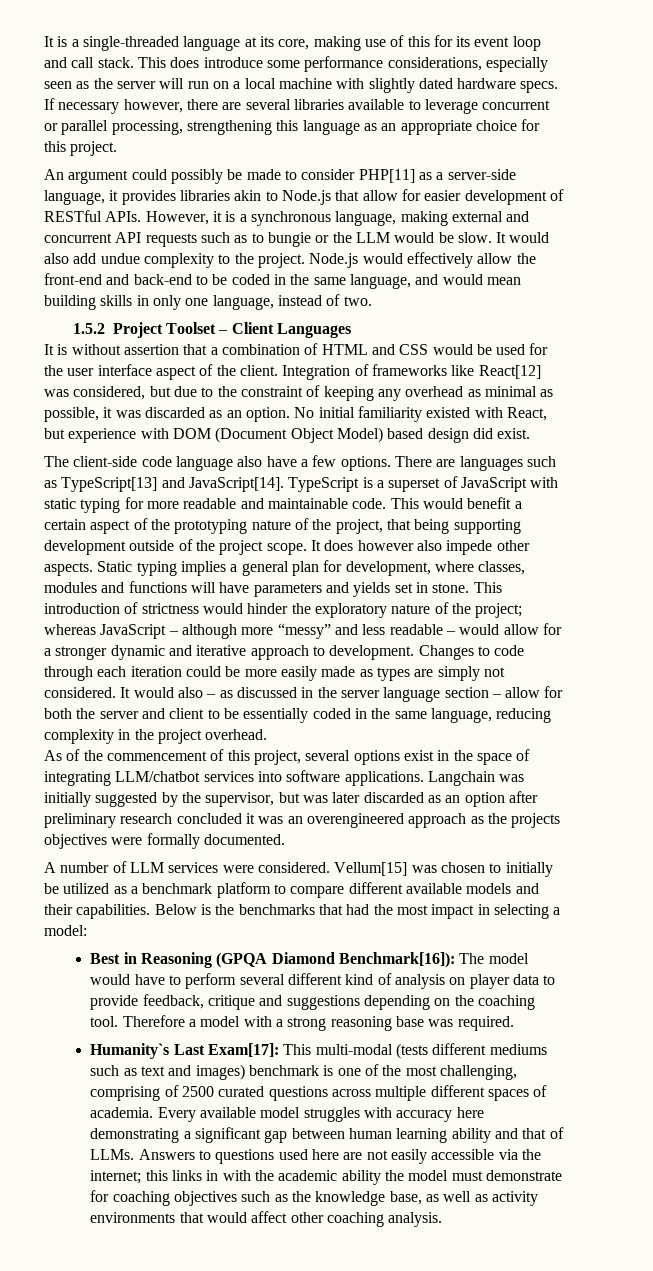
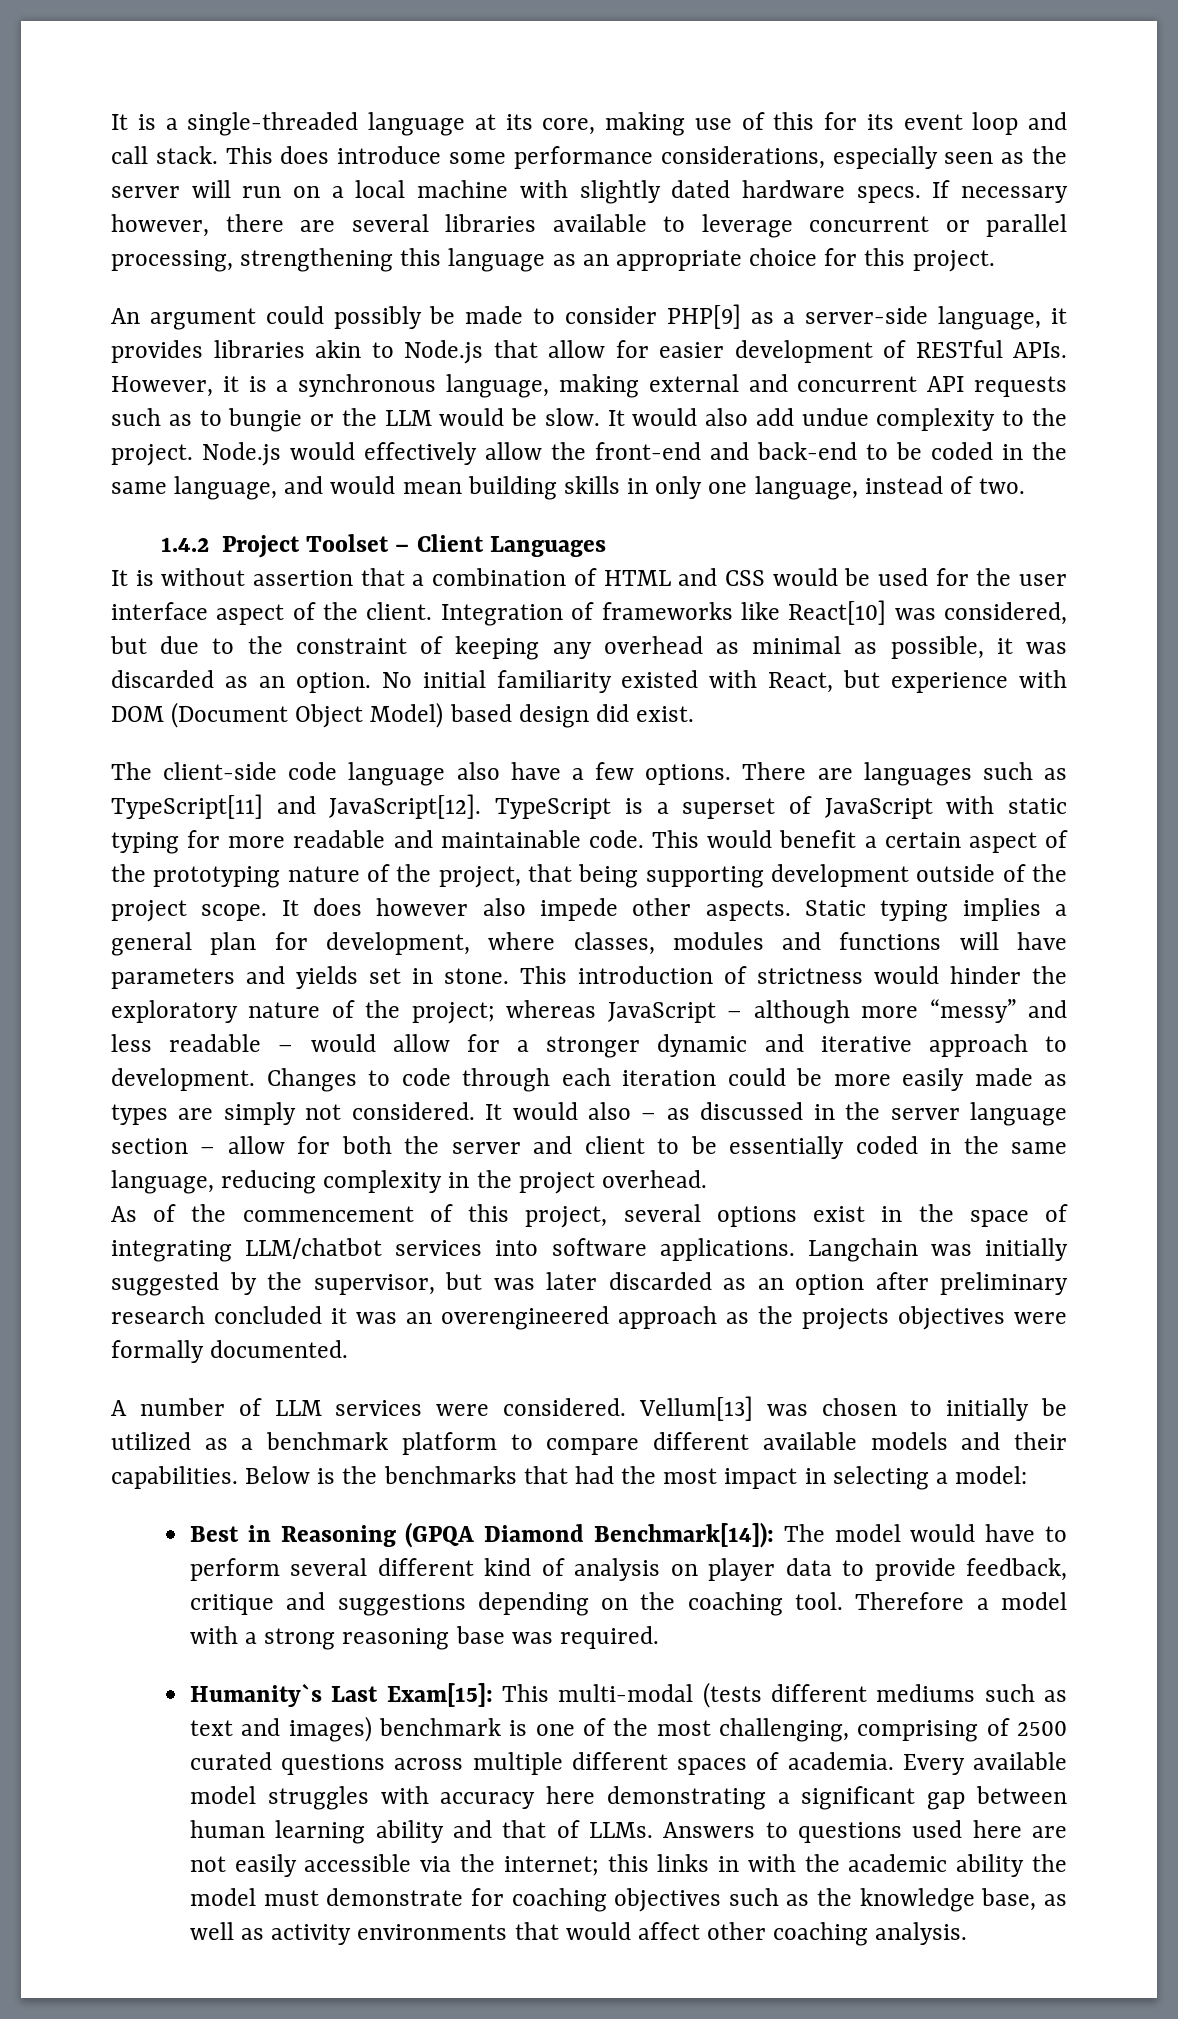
- An argument could possibly be made to consider PHP[11] as a server-side language, it provides libraries akin to Node.js that allow for easier development of RESTful APIs.
+ An argument could possibly be made to consider PHP[9] as a server-side language, it provides libraries akin to Node.js that allow for easier development of RESTful APIs.
- 1.5.2 Project Toolset – Client Languages
+ 1.4.2 Project Toolset – Client Languages
- Integration of frameworks like React[12] was considered, but due to the constraint of keeping any overhead as minimal as possible, it was discarded as an option.
+ Integration of frameworks like React[10] was considered, but due to the constraint of keeping any overhead as minimal as possible, it was discarded as an option.
- There are languages such as TypeScript[13] and JavaScript[14].
+ There are languages such as TypeScript[11] and JavaScript[12].
- Vellum[15] was chosen to initially be utilized as a benchmark platform to compare different available models and their capabilities.
+ Vellum[13] was chosen to initially be utilized as a benchmark platform to compare different available models and their capabilities.
- Best in Reasoning (GPQA Diamond Benchmark[16]): The model would have to perform several different kind of analysis on player data to provide feedback, critique and suggestions depending on the coaching tool.
+ Best in Reasoning (GPQA Diamond Benchmark[14]): The model would have to perform several different kind of analysis on player data to provide feedback, critique and suggestions depending on the coaching tool.
- Humanity`s Last Exam[17]: This multi-modal (tests different mediums such as text and images) benchmark is one of the most challenging, comprising of 2500 curated questions across multiple different spaces of academia.
+ Humanity`s Last Exam[15]: This multi-modal (tests different mediums such as text and images) benchmark is one of the most challenging, comprising of 2500 curated questions across multiple different spaces of academia.

